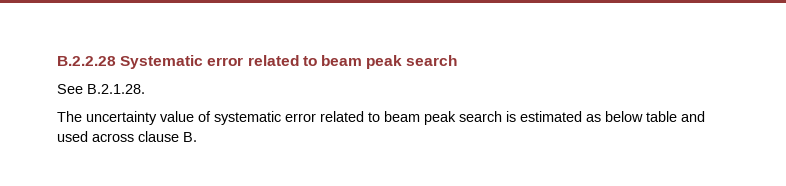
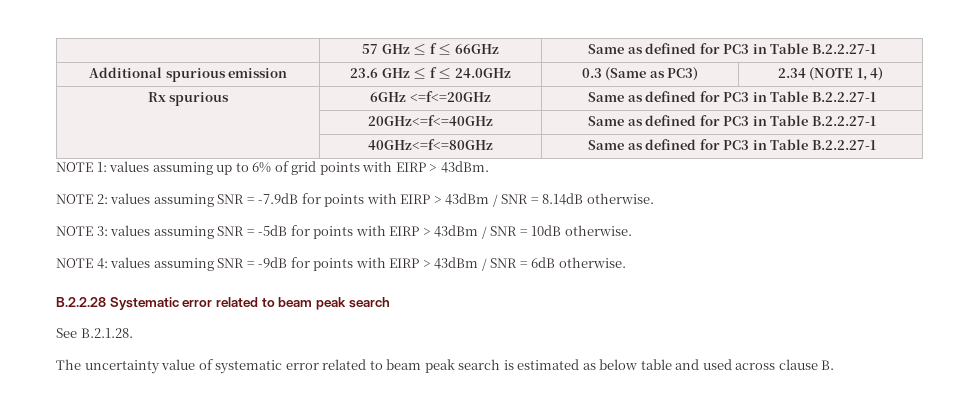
+ | 57 GHz ≤ f ≤ 66GHz | Same as defined for PC3 in Table B.2.2.27-1
+ Additional spurious emission | 23.6 GHz ≤ f ≤ 24.0GHz | 0.3 (Same as PC3) | 2.34 (NOTE 1, 4)
+ Rx spurious | 6GHz <=f<=20GHz | Same as defined for PC3 in Table B.2.2.27-1
+ | 20GHz<=f<=40GHz | Same as defined for PC3 in Table B.2.2.27-1
+ | 40GHz<=f<=80GHz | Same as defined for PC3 in Table B.2.2.27-1
+ NOTE 1: values assuming up to 6% of grid points with EIRP > 43dBm.
+ NOTE 2: values assuming SNR = -7.9dB for points with EIRP > 43dBm / SNR = 8.14dB otherwise.
+ NOTE 3: values assuming SNR = -5dB for points with EIRP > 43dBm / SNR = 10dB otherwise.
+ NOTE 4: values assuming SNR = -9dB for points with EIRP > 43dBm / SNR = 6dB otherwise.

